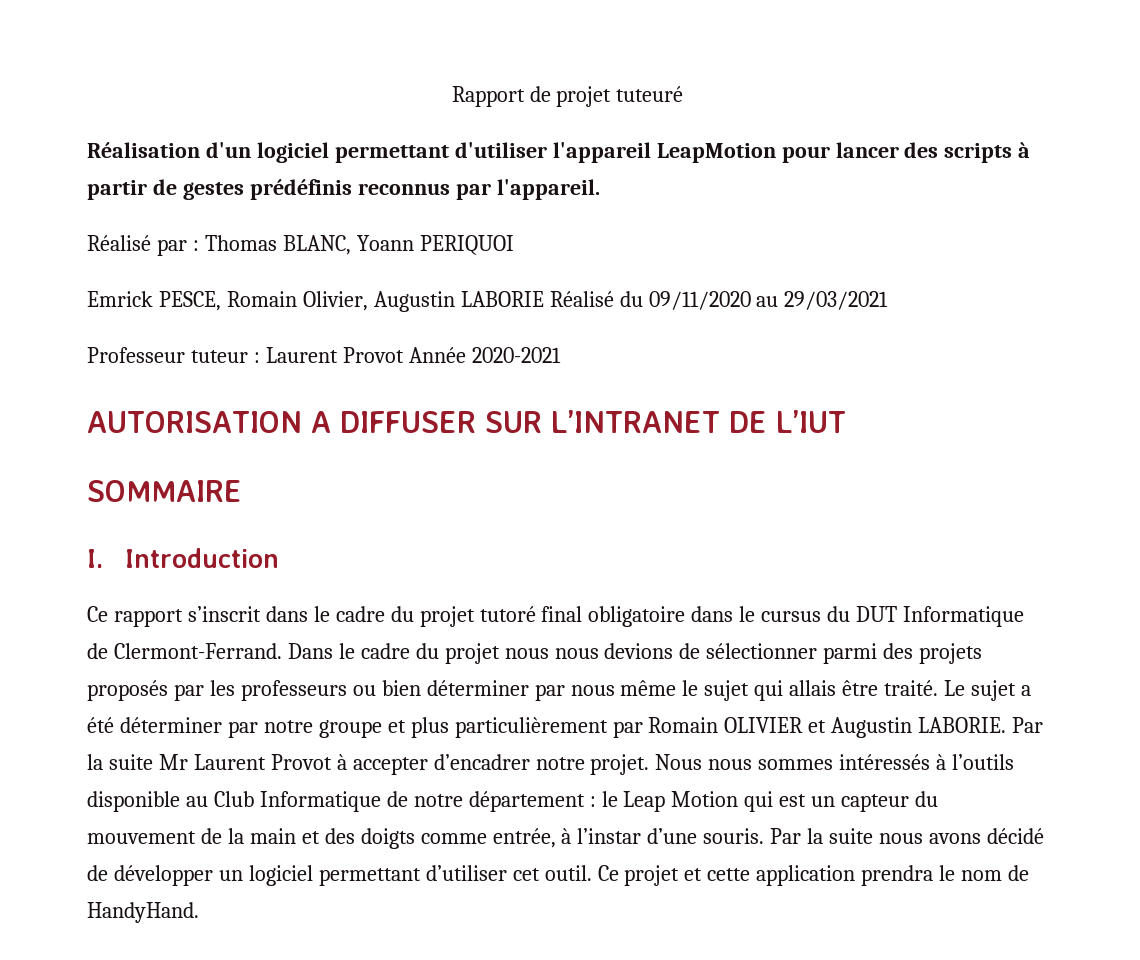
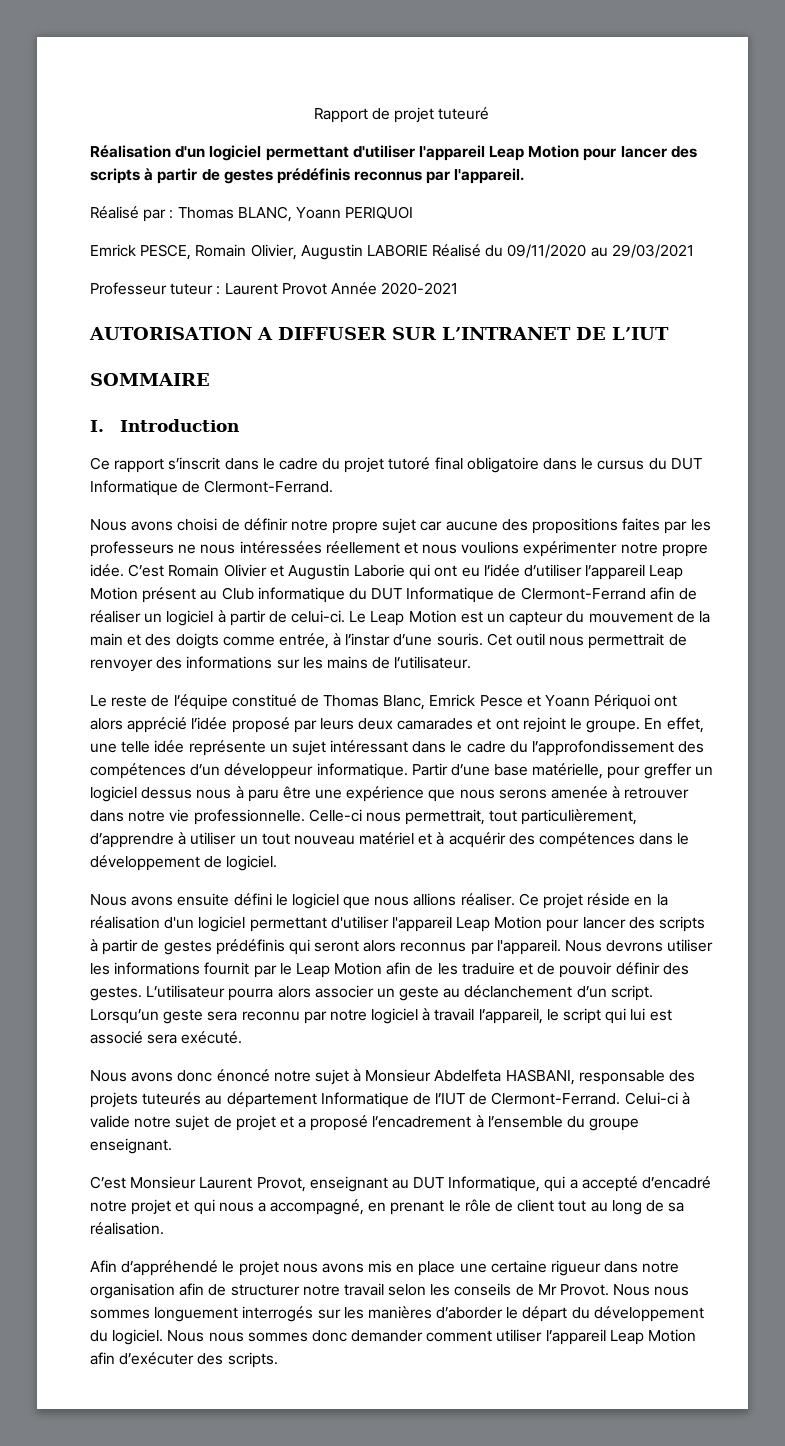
- Réalisation d'un logiciel permettant d'utiliser l'appareil LeapMotion pour lancer des scripts à partir de gestes prédéfinis reconnus par l'appareil.
+ Réalisation d'un logiciel permettant d'utiliser l'appareil Leap Motion pour lancer des scripts à partir de gestes prédéfinis reconnus par l'appareil.
- Ce rapport s’inscrit dans le cadre du projet tutoré final obligatoire dans le cursus du DUT Informatique de Clermont-Ferrand. Dans le cadre du projet nous nous devions de sélectionner parmi des projets proposés par les professeurs ou bien déterminer par nous même le sujet qui allais être traité. Le sujet a été déterminer par notre groupe et plus particulièrement par Romain OLIVIER et Augustin LABORIE. Par la suite Mr Laurent Provot à accepter d’encadrer notre projet. Nous nous sommes intéressés à l’outils disponible au Club Informatique de notre département : le Leap Motion qui est un capteur du mouvement de la main et des doigts comme entrée, à l’instar d’une souris.
+ Ce rapport s’inscrit dans le cadre du projet tutoré final obligatoire dans le cursus du DUT Informatique de Clermont-Ferrand.
+ Nous avons choisi de définir notre propre sujet car aucune des propositions faites par les professeurs ne nous intéressées réellement et nous voulions expérimenter notre propre idée. C’est Romain Olivier et Augustin Laborie qui ont eu l’idée d’utiliser l’appareil Leap Motion présent au Club informatique du DUT Informatique de Clermont-Ferrand afin de réaliser un logiciel à partir de celui-ci. Le Leap Motion est un capteur du mouvement de la main et des doigts comme entrée, à l’instar d’une souris.
- Par la suite nous avons décidé de développer un logiciel permettant d’utiliser cet outil. Ce projet et cette application prendra le nom de HandyHand.
+ Cet outil nous permettrait de renvoyer des informations sur les mains de l’utilisateur.
+ Le reste de l’équipe constitué de Thomas Blanc, Emrick Pesce et Yoann Périquoi ont alors apprécié l’idée proposé par leurs deux camarades et ont rejoint le groupe. En effet, une telle idée représente un sujet intéressant dans le cadre du l’approfondissement des compétences d’un développeur informatique. Partir d’une base matérielle, pour greffer un logiciel dessus nous à paru être une expérience que nous serons amenée à retrouver dans notre vie professionnelle. Celle-ci nous permettrait, tout particulièrement, d’apprendre à utiliser un tout nouveau matériel et à acquérir des compétences dans le développement de logiciel.
+ Nous avons ensuite défini le logiciel que nous allions réaliser. Ce projet réside en la réalisation d'un logiciel permettant d'utiliser l'appareil Leap Motion pour lancer des scripts à partir de gestes prédéfinis qui seront alors reconnus par l'appareil. Nous devrons utiliser les informations fournit par le Leap Motion afin de les traduire et de pouvoir définir des gestes. L’utilisateur pourra alors associer un geste au déclanchement d’un script. Lorsqu’un geste sera reconnu par notre logiciel à travail l’appareil, le script qui lui est associé sera exécuté.
+ Nous avons donc énoncé notre sujet à Monsieur Abdelfeta HASBANI, responsable des projets tuteurés au département Informatique de l’IUT de Clermont-Ferrand. Celui-ci à valide notre sujet de projet et a proposé l’encadrement à l’ensemble du groupe enseignant.
+ C’est Monsieur Laurent Provot, enseignant au DUT Informatique, qui a accepté d’encadré notre projet et qui nous a accompagné, en prenant le rôle de client tout au long de sa réalisation.
+ Afin d’appréhendé le projet nous avons mis en place une certaine rigueur dans notre organisation afin de structurer notre travail selon les conseils de Mr Provot. Nous nous sommes longuement interrogés sur les manières d’aborder le départ du développement du logiciel. Nous nous sommes donc demander comment utiliser l’appareil Leap Motion afin d’exécuter des scripts.

